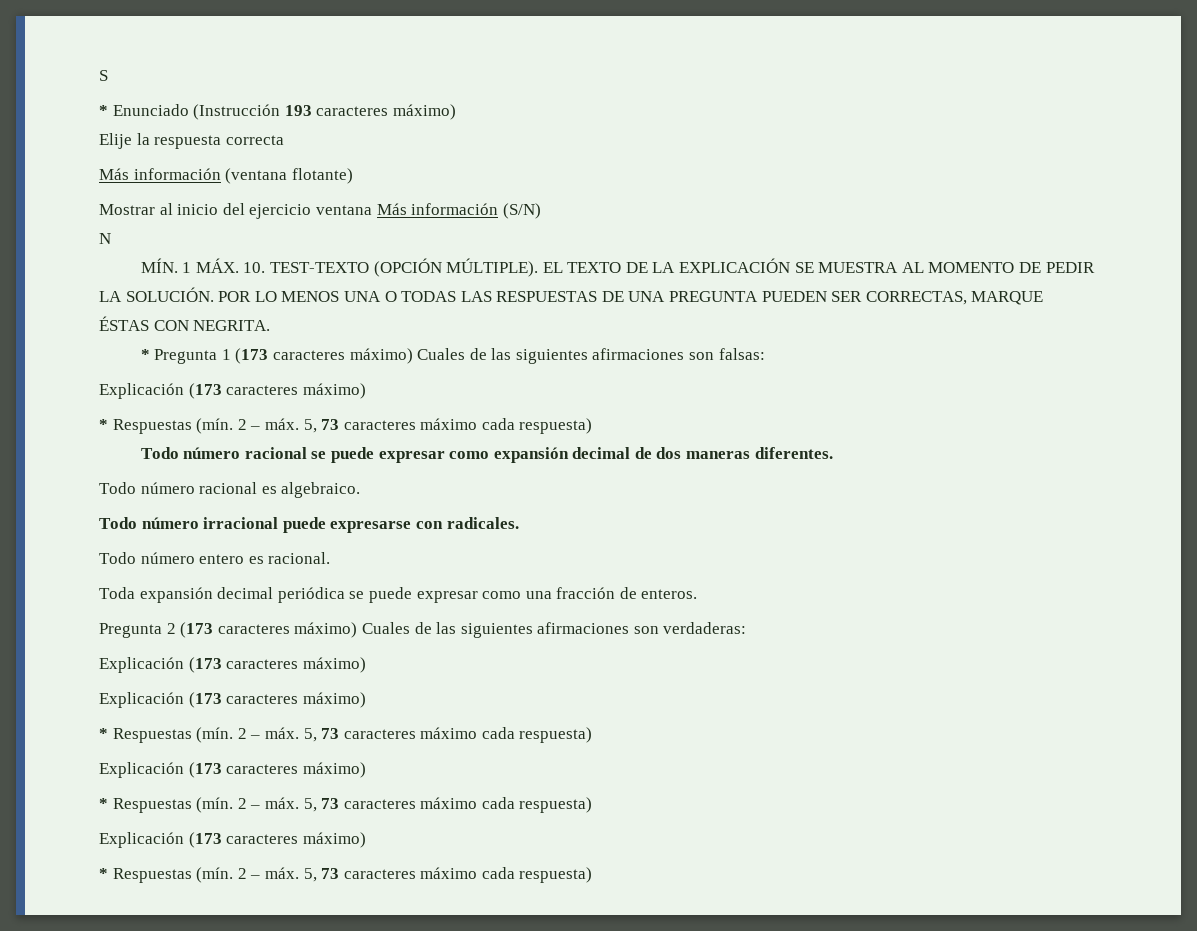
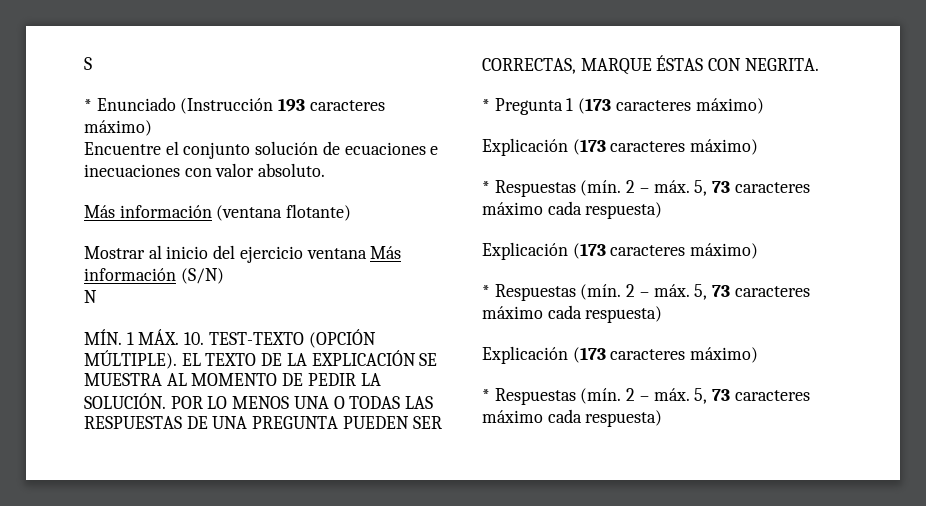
- Elije la respuesta correcta
+ Encuentre el conjunto solución de ecuaciones e inecuaciones con valor absoluto.
- * Pregunta 1 (173 caracteres máximo) Cuales de las siguientes afirmaciones son falsas:
- Explicación (173 caracteres máximo)
- * Respuestas (mín. 2 – máx. 5, 73 caracteres máximo cada respuesta)
- Todo número racional se puede expresar como expansión decimal de dos maneras diferentes.
- Todo número racional es algebraico.
- Todo número irracional puede expresarse con radicales.
- Todo número entero es racional.
- Toda expansión decimal periódica se puede expresar como una fracción de enteros.
- Pregunta 2 (173 caracteres máximo) Cuales de las siguientes afirmaciones son verdaderas:
- Explicación (173 caracteres máximo)
+ * Pregunta 1 (173 caracteres máximo)

